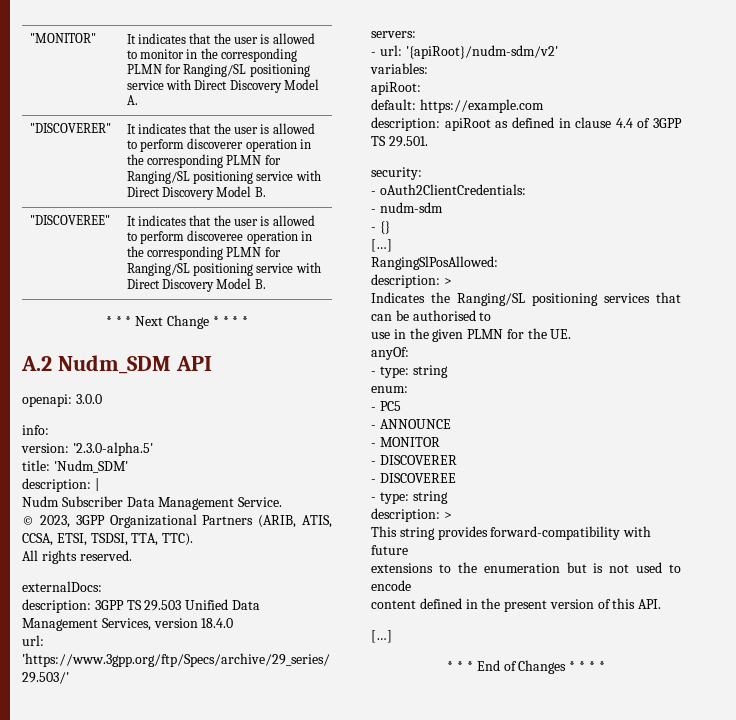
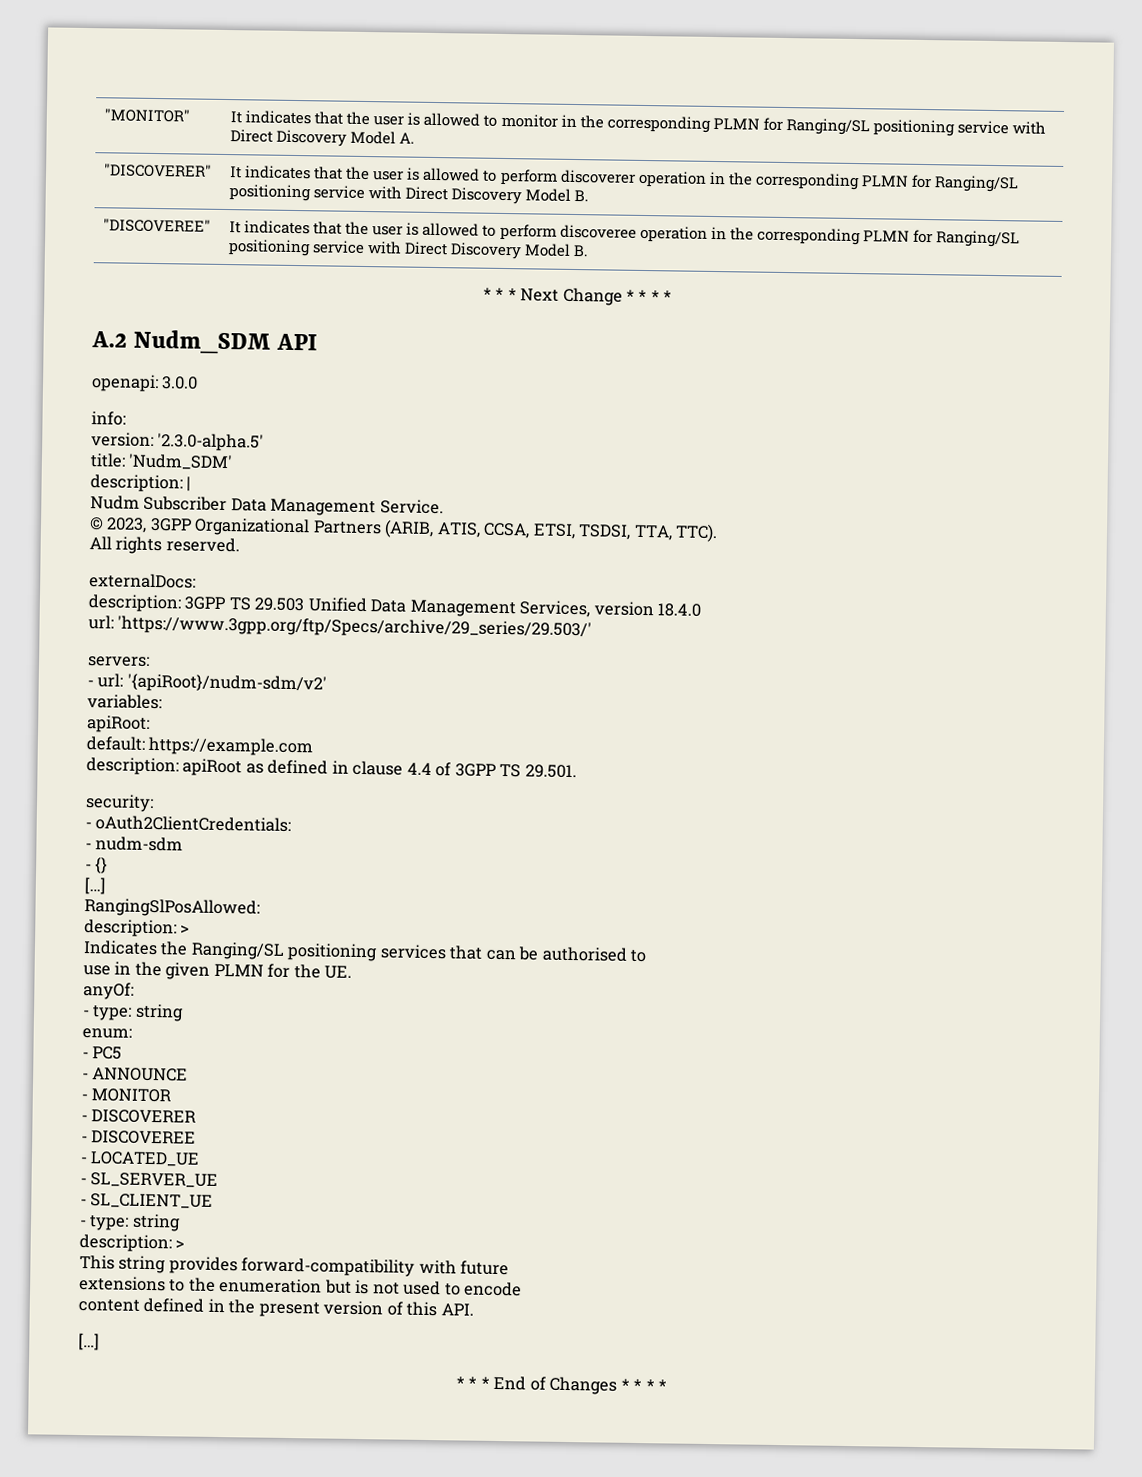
+ - LOCATED_UE
+ - SL_SERVER_UE
+ - SL_CLIENT_UE

